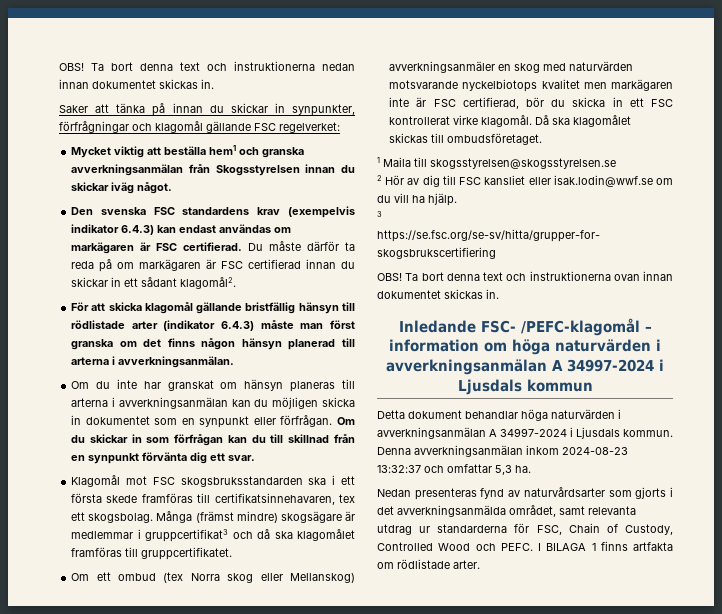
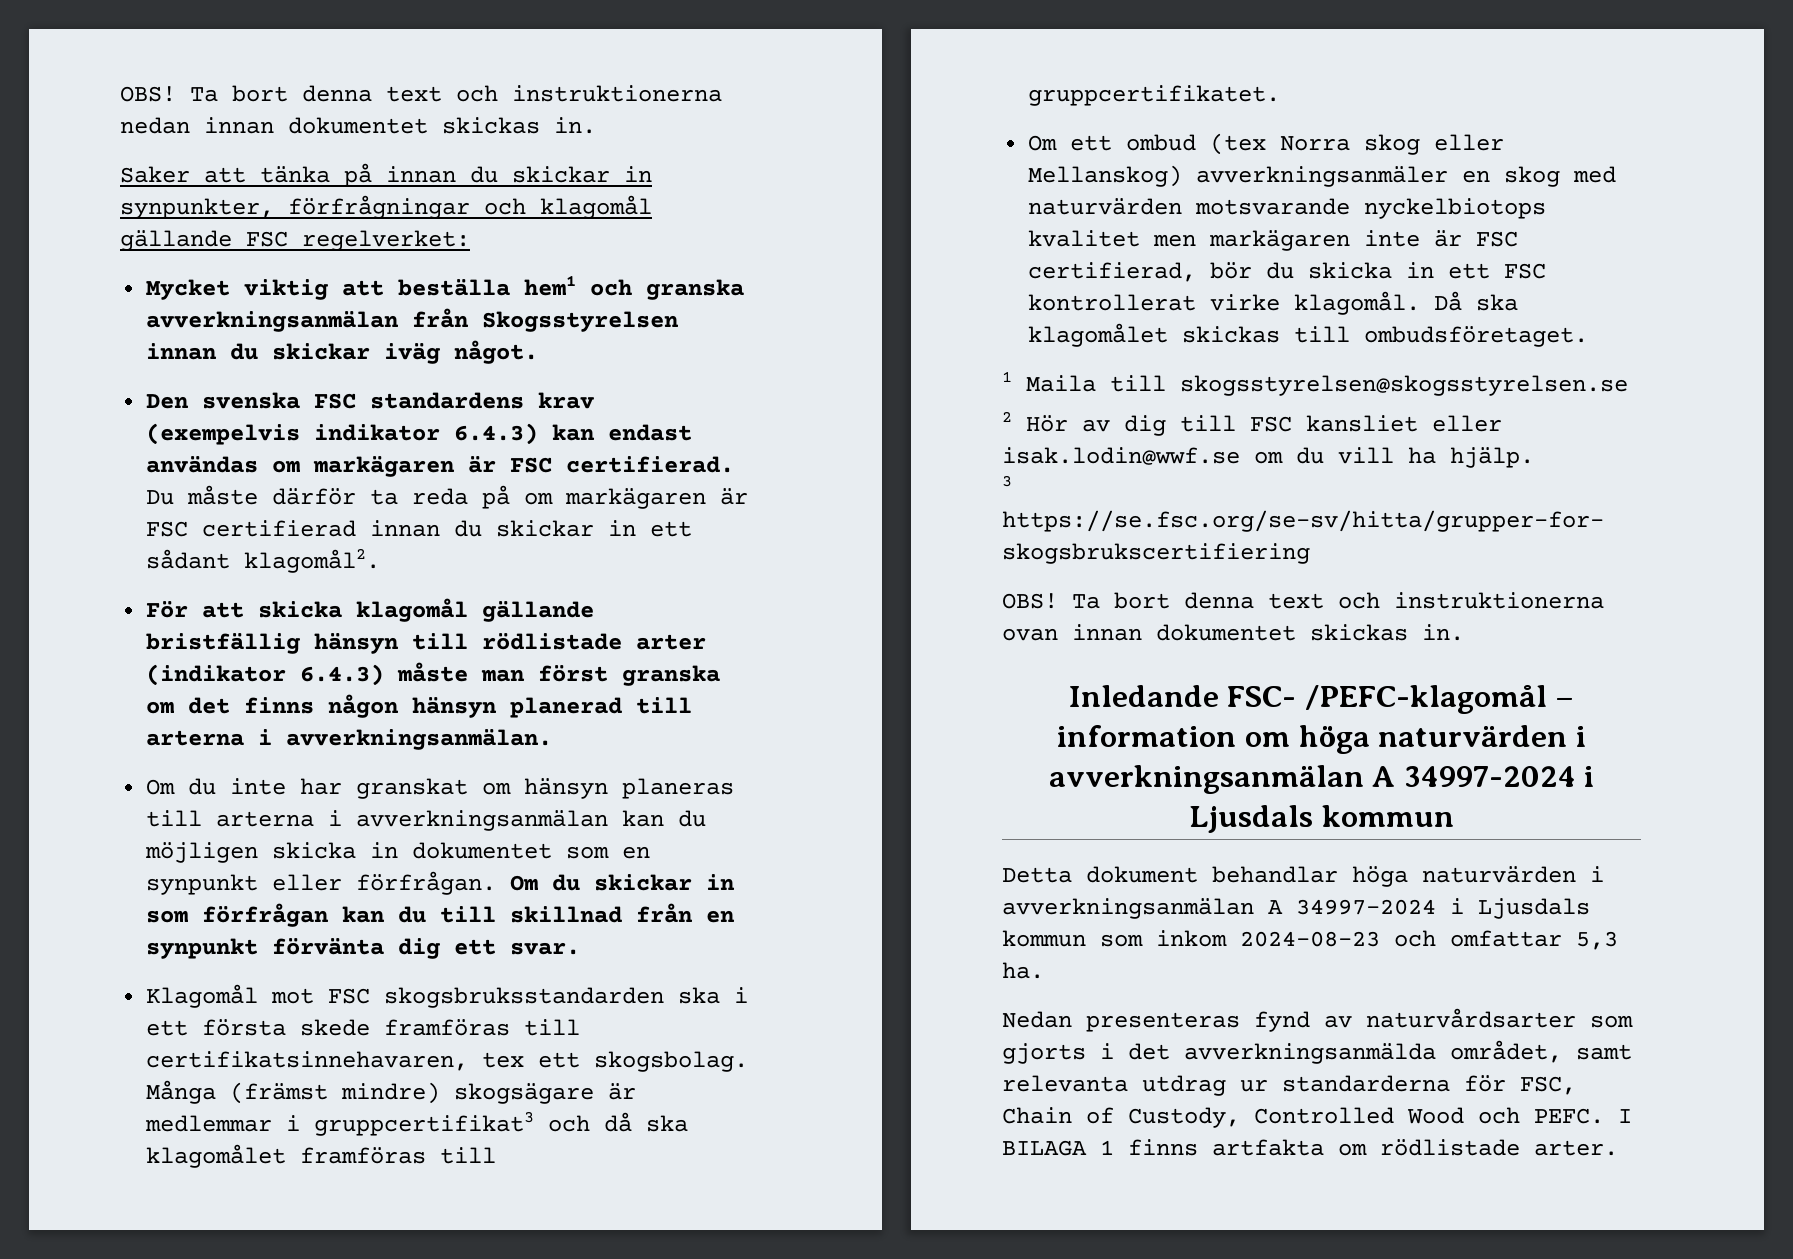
- Detta dokument behandlar höga naturvärden i avverkningsanmälan A 34997-2024 i Ljusdals kommun. Denna avverkningsanmälan inkom 2024-08-23 13:32:37 och omfattar 5,3 ha.
+ Detta dokument behandlar höga naturvärden i avverkningsanmälan A 34997-2024 i Ljusdals kommun som inkom 2024-08-23 och omfattar 5,3 ha.

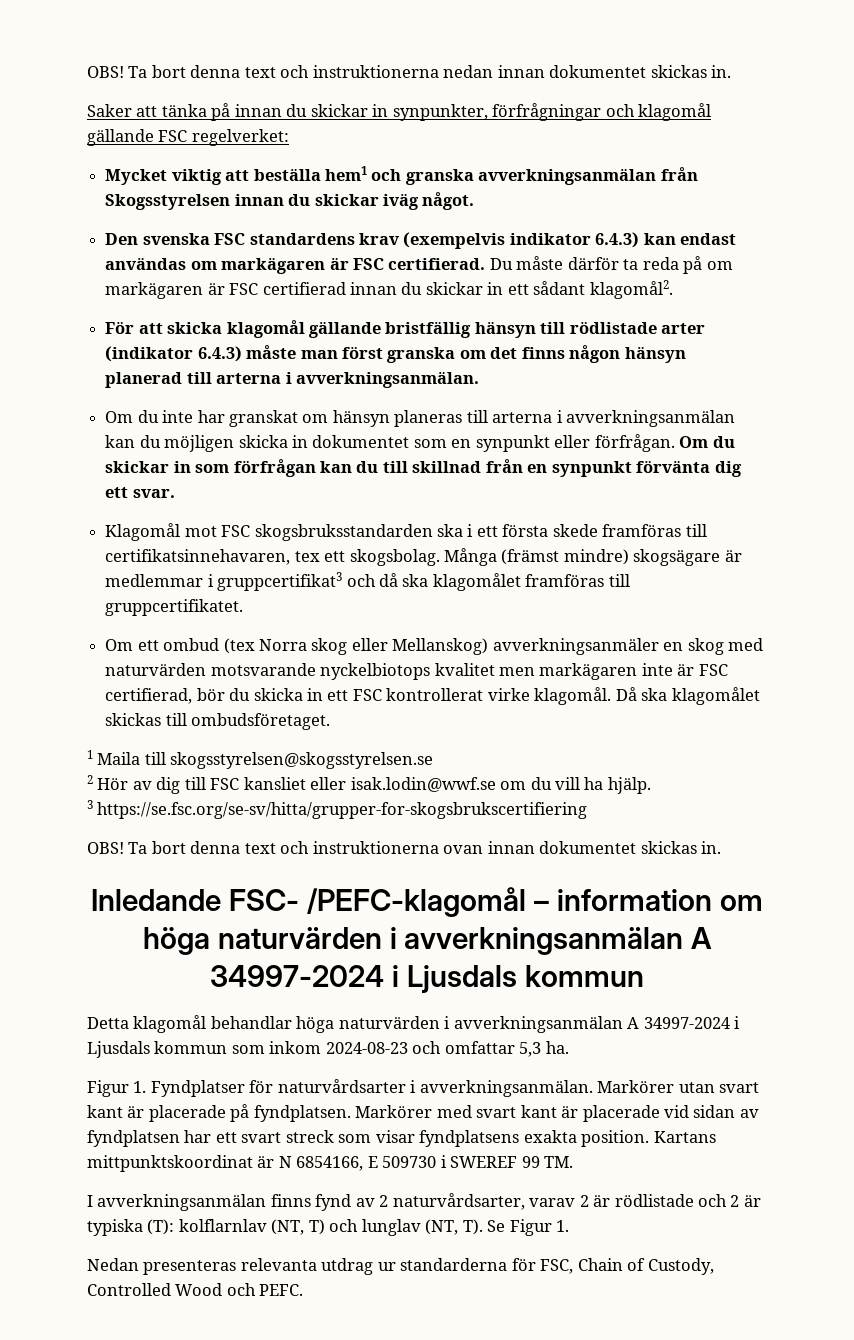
- Detta dokument behandlar höga naturvärden i avverkningsanmälan A 34997-2024 i Ljusdals kommun som inkom 2024-08-23 och omfattar 5,3 ha.
+ Detta klagomål behandlar höga naturvärden i avverkningsanmälan A 34997-2024 i Ljusdals kommun som inkom 2024-08-23 och omfattar 5,3 ha.
- Nedan presenteras fynd av naturvårdsarter som gjorts i det avverkningsanmälda området, samt relevanta utdrag ur standarderna för FSC, Chain of Custody, Controlled Wood och PEFC. I BILAGA 1 finns artfakta om rödlistade arter.
+ Figur 1. Fyndplatser för naturvårdsarter i avverkningsanmälan. Markörer utan svart kant är placerade på fyndplatsen. Markörer med svart kant är placerade vid sidan av fyndplatsen har ett svart streck som visar fyndplatsens exakta position. Kartans mittpunktskoordinat är N 6854166, E 509730 i SWEREF 99 TM.
+ I avverkningsanmälan finns fynd av 2 naturvårdsarter, varav 2 är rödlistade och 2 är typiska (T): kolflarnlav (NT, T) och lunglav (NT, T). Se Figur 1.
+ Nedan presenteras relevanta utdrag ur standarderna för FSC, Chain of Custody, Controlled Wood och PEFC.

